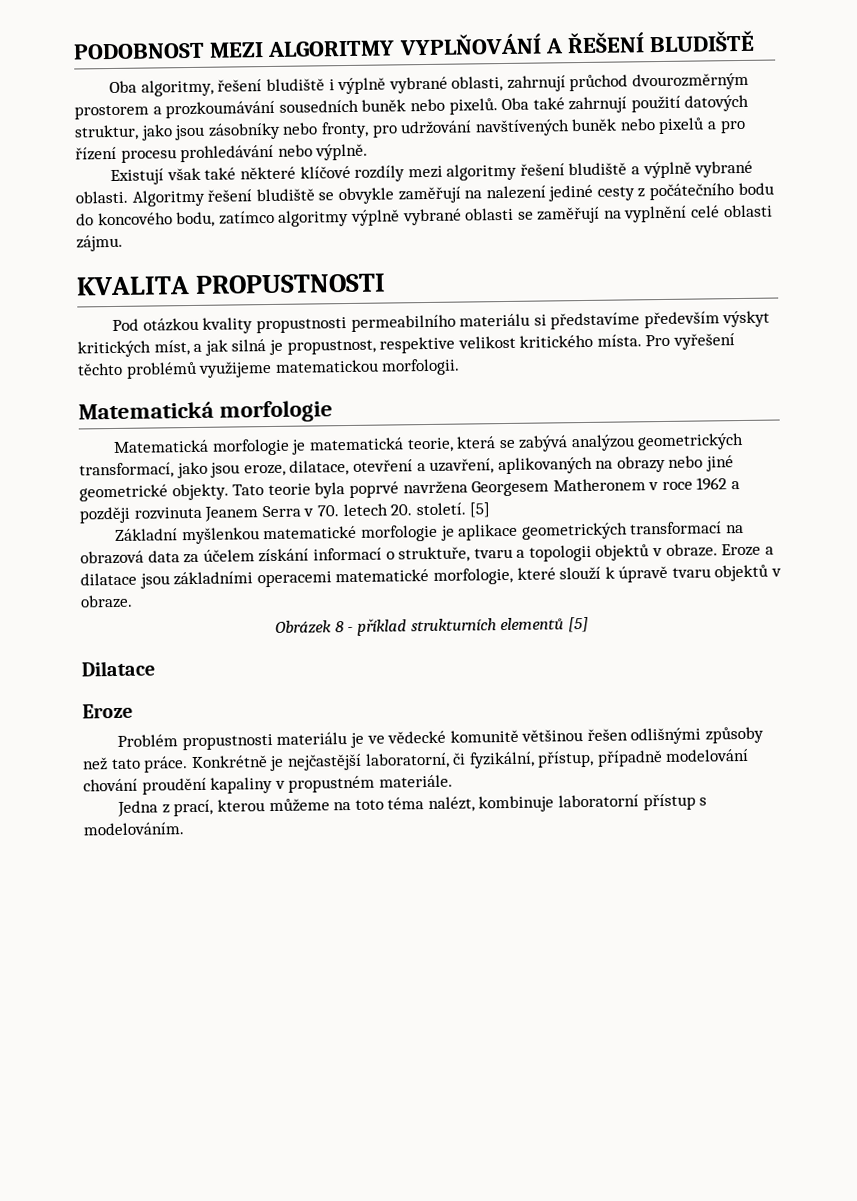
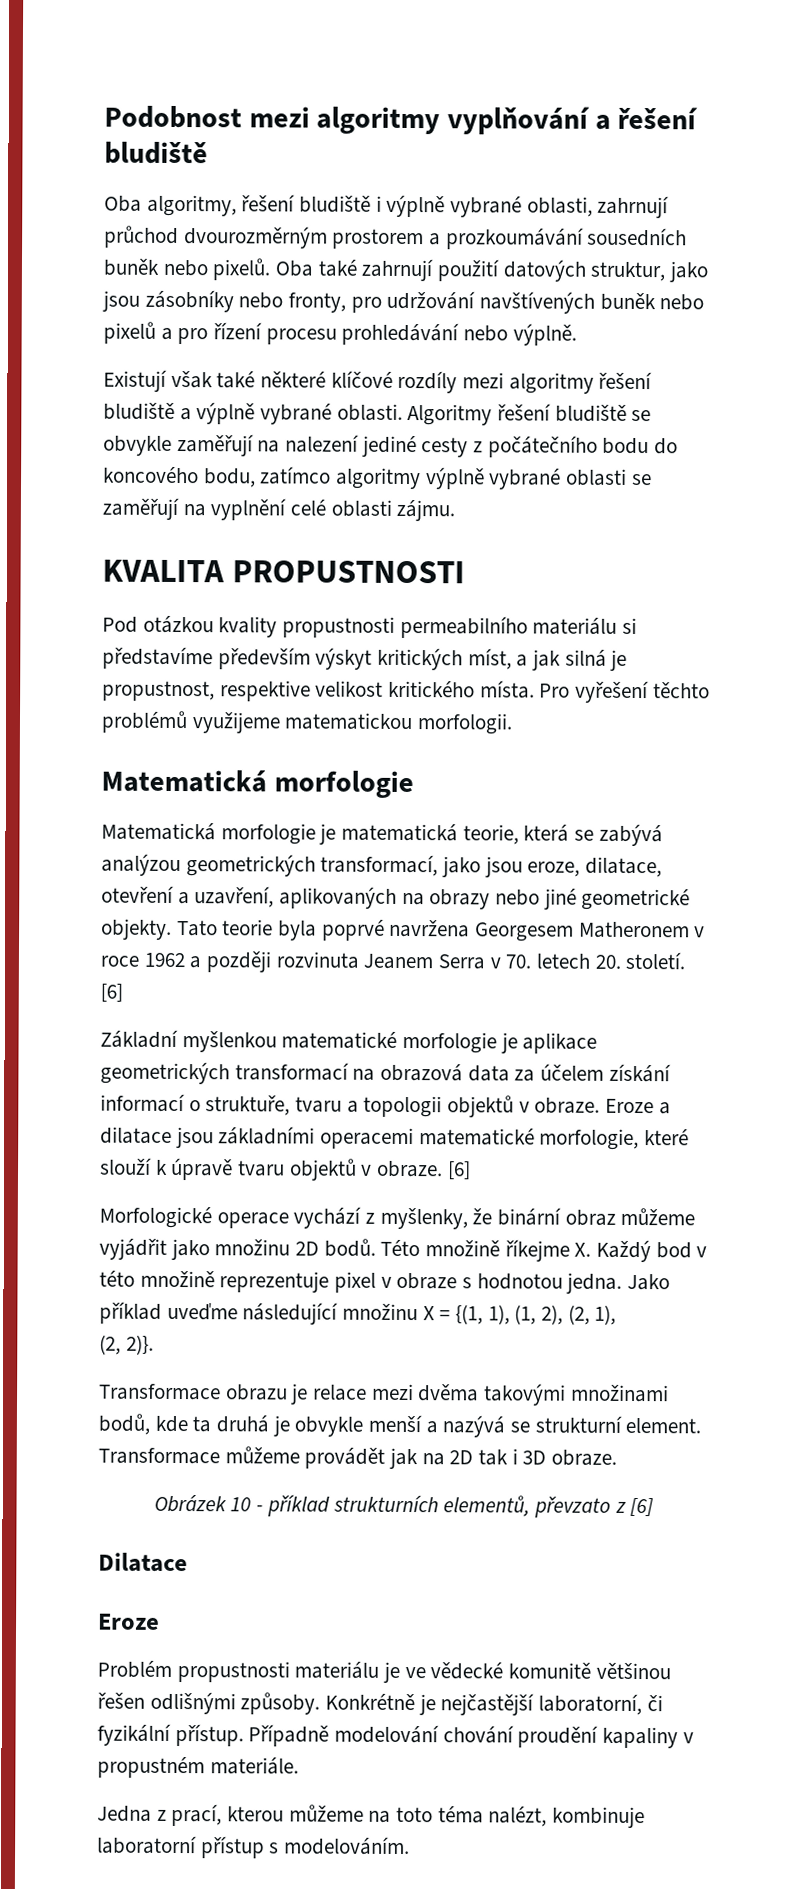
- PODOBNOST MEZI ALGORITMY VYPLŇOVÁNÍ A ŘEŠENÍ BLUDIŠTĚ
+ Podobnost mezi algoritmy vyplňování a řešení bludiště
- Tato teorie byla poprvé navržena Georgesem Matheronem v roce 1962 a později rozvinuta Jeanem Serra v 70. letech 20. století. [5]
+ Tato teorie byla poprvé navržena Georgesem Matheronem v roce 1962 a později rozvinuta Jeanem Serra v 70. letech 20. století. [6]
- Eroze a dilatace jsou základními operacemi matematické morfologie, které slouží k úpravě tvaru objektů v obraze.
+ Eroze a dilatace jsou základními operacemi matematické morfologie, které slouží k úpravě tvaru objektů v obraze. [6]
+ Morfologické operace vychází z myšlenky, že binární obraz můžeme vyjádřit jako množinu 2D bodů. Této množině říkejme X. Každý bod v této množině reprezentuje pixel v obraze s hodnotou jedna. Jako příklad uveďme následující množinu X = {(1, 1), (1, 2), (2, 1),
+ (2, 2)}.
+ Transformace obrazu je relace mezi dvěma takovými množinami bodů, kde ta druhá je obvykle menší a nazývá se strukturní element. Transformace můžeme provádět jak na 2D tak i 3D obraze.
- Obrázek 8 - příklad strukturních elementů [5]
+ Obrázek 10 - příklad strukturních elementů, převzato z [6]
- Problém propustnosti materiálu je ve vědecké komunitě většinou řešen odlišnými způsoby než tato práce.
+ Problém propustnosti materiálu je ve vědecké komunitě většinou řešen odlišnými způsoby.
- Konkrétně je nejčastější laboratorní, či fyzikální, přístup, případně modelování chování proudění kapaliny v propustném materiále.
+ Konkrétně je nejčastější laboratorní, či fyzikální přístup. Případně modelování chování proudění kapaliny v propustném materiále.

